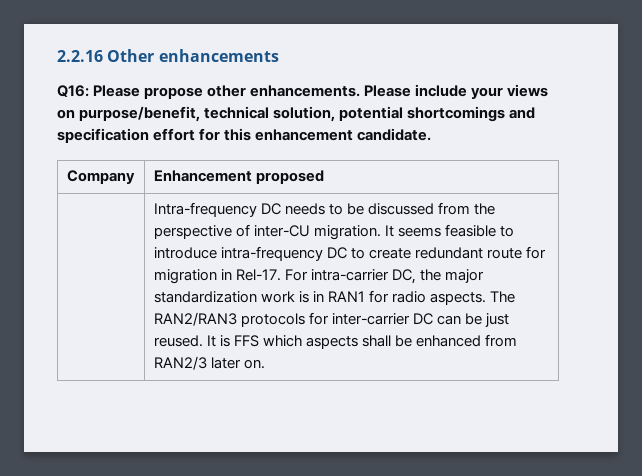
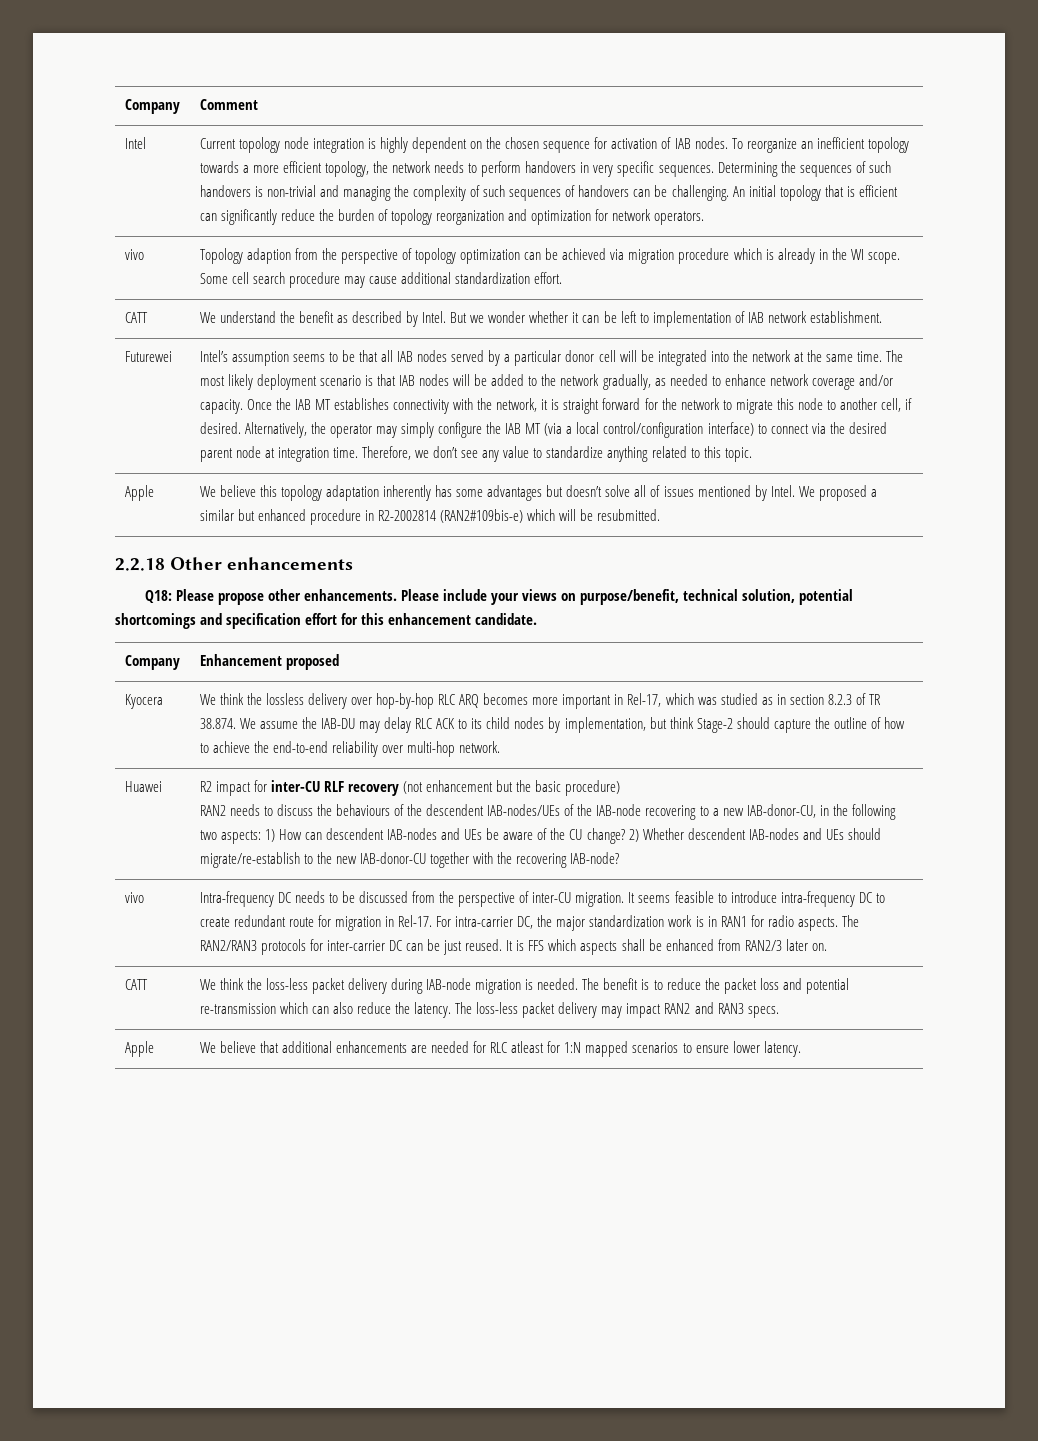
- 2.2.16 Other enhancements
+ Company | Comment
+ Intel | Current topology node integration is highly dependent on the chosen sequence for activation of IAB nodes. To reorganize an inefficient topology towards a more efficient topology, the network needs to perform handovers in very specific sequences. Determining the sequences of such handovers is non-trivial and managing the complexity of such sequences of handovers can be challenging. An initial topology that is efficient can significantly reduce the burden of topology reorganization and optimization for network operators.
+ vivo | Topology adaption from the perspective of topology optimization can be achieved via migration procedure which is already in the WI scope. Some cell search procedure may cause additional standardization effort.
+ CATT | We understand the benefit as described by Intel. But we wonder whether it can be left to implementation of IAB network establishment.
+ Futurewei | Intel’s assumption seems to be that all IAB nodes served by a particular donor cell will be integrated into the network at the same time. The most likely deployment scenario is that IAB nodes will be added to the network gradually, as needed to enhance network coverage and/or capacity. Once the IAB MT establishes connectivity with the network, it is straight forward for the network to migrate this node to another cell, if desired. Alternatively, the operator may simply configure the IAB MT (via a local control/configuration interface) to connect via the desired parent node at integration time. Therefore, we don’t see any value to standardize anything related to this topic.
+ Apple | We believe this topology adaptation inherently has some advantages but doesn’t solve all of issues mentioned by Intel. We proposed a similar but enhanced procedure in R2-2002814 (RAN2#109bis-e) which will be resubmitted.
+ 2.2.18 Other enhancements
- Q16: Please propose other enhancements.
+ Q18: Please propose other enhancements.
+ Kyocera | We think the lossless delivery over hop-by-hop RLC ARQ becomes more important in Rel-17, which was studied as in section 8.2.3 of TR 38.874. We assume the IAB-DU may delay RLC ACK to its child nodes by implementation, but think Stage-2 should capture the outline of how to achieve the end-to-end reliability over multi-hop network.
+ Huawei | R2 impact for inter-CU RLF recovery (not enhancement but the basic procedure)
+ RAN2 needs to discuss the behaviours of the descendent IAB-nodes/UEs of the IAB-node recovering to a new IAB-donor-CU, in the following two aspects: 1) How can descendent IAB-nodes and UEs be aware of the CU change? 2) Whether descendent IAB-nodes and UEs should migrate/re-establish to the new IAB-donor-CU together with the recovering IAB-node?
+ vivo
+ CATT | We think the loss-less packet delivery during IAB-node migration is needed. The benefit is to reduce the packet loss and potential re-transmission which can also reduce the latency. The loss-less packet delivery may impact RAN2 and RAN3 specs.
+ Apple | We believe that additional enhancements are needed for RLC atleast for 1:N mapped scenarios to ensure lower latency.

